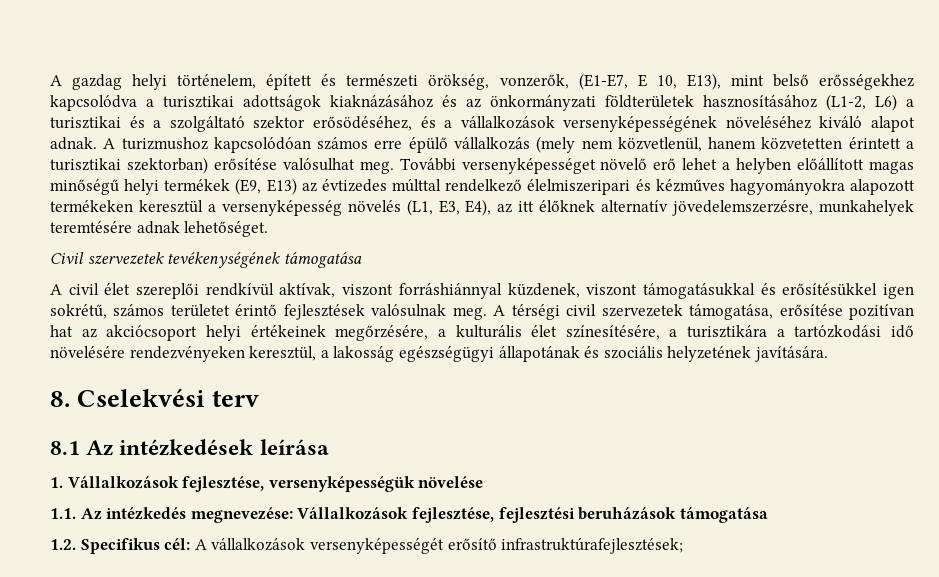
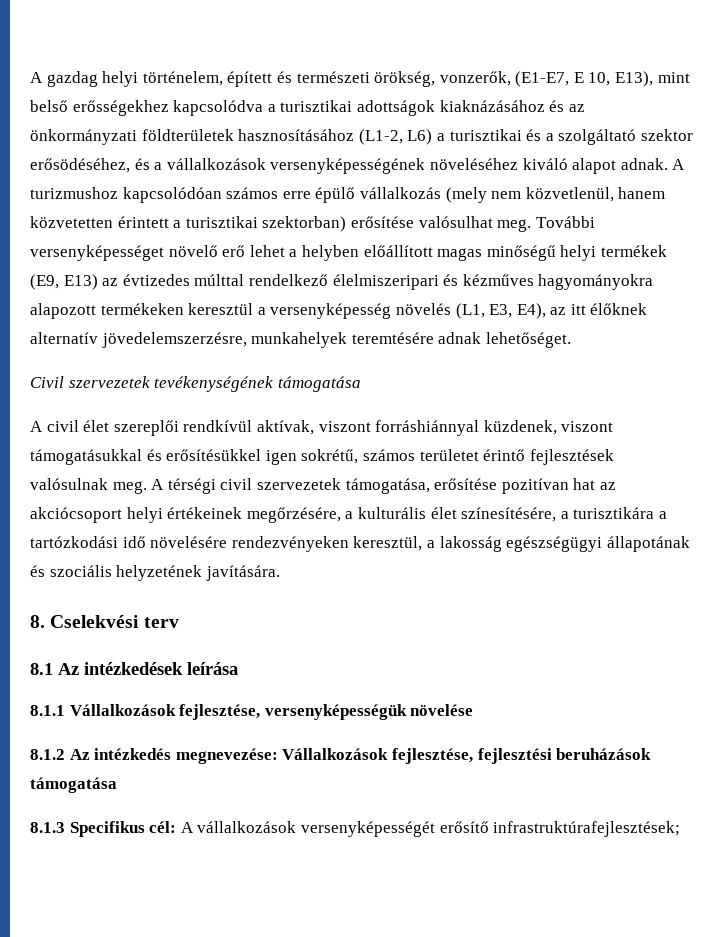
- 1. Vállalkozások fejlesztése, versenyképességük növelése
+ 8.1.1 Vállalkozások fejlesztése, versenyképességük növelése
- 1.1. Az intézkedés megnevezése: Vállalkozások fejlesztése, fejlesztési beruházások támogatása
+ 8.1.2 Az intézkedés megnevezése: Vállalkozások fejlesztése, fejlesztési beruházások támogatása
- 1.2. Specifikus cél: A vállalkozások versenyképességét erősítő infrastruktúrafejlesztések;
+ 8.1.3 Specifikus cél: A vállalkozások versenyképességét erősítő infrastruktúrafejlesztések;

